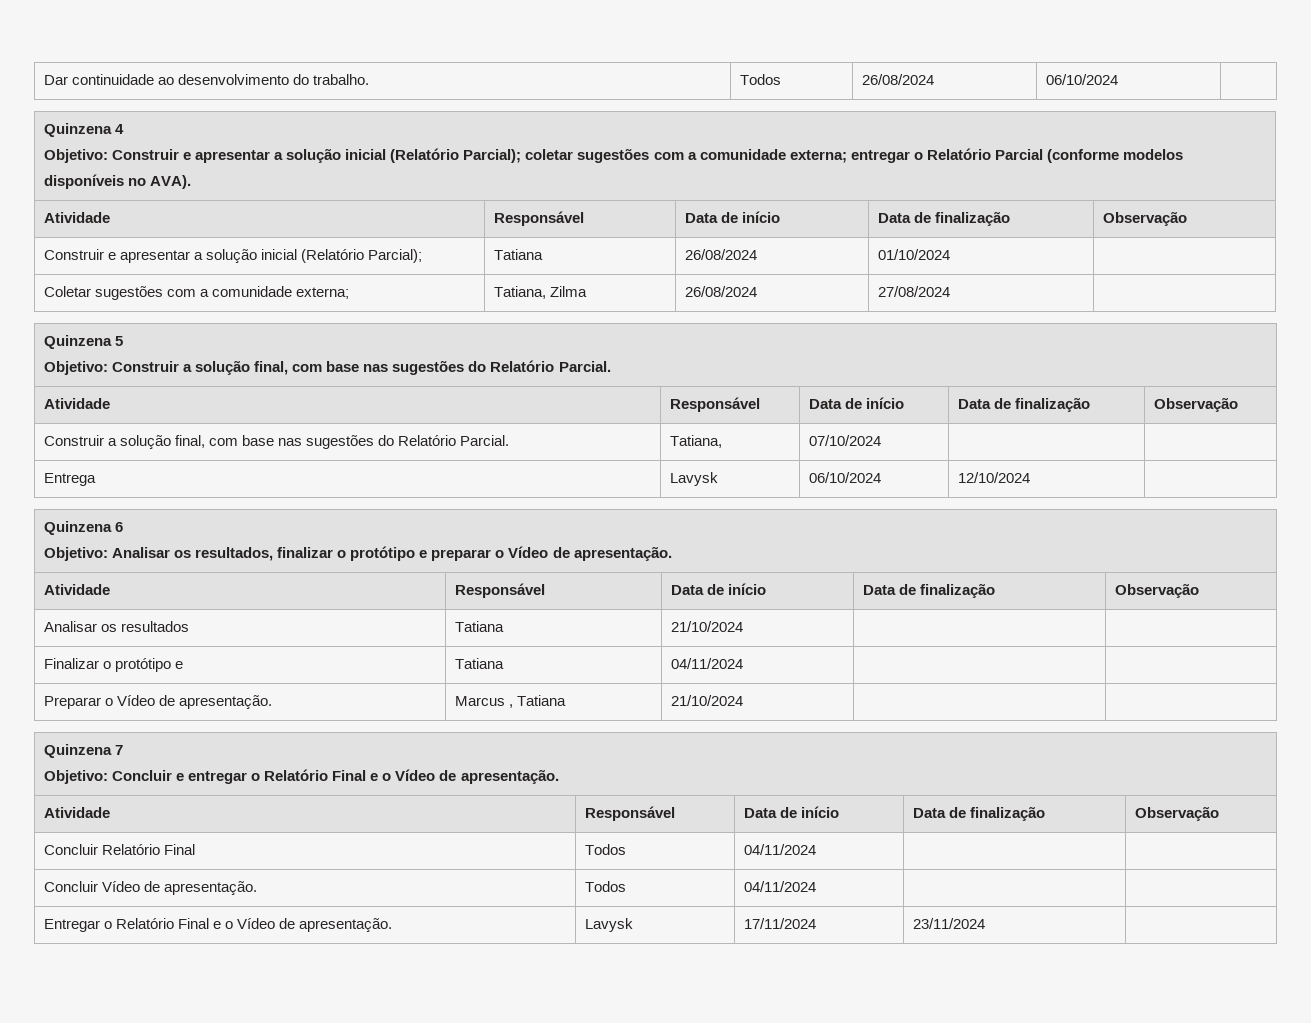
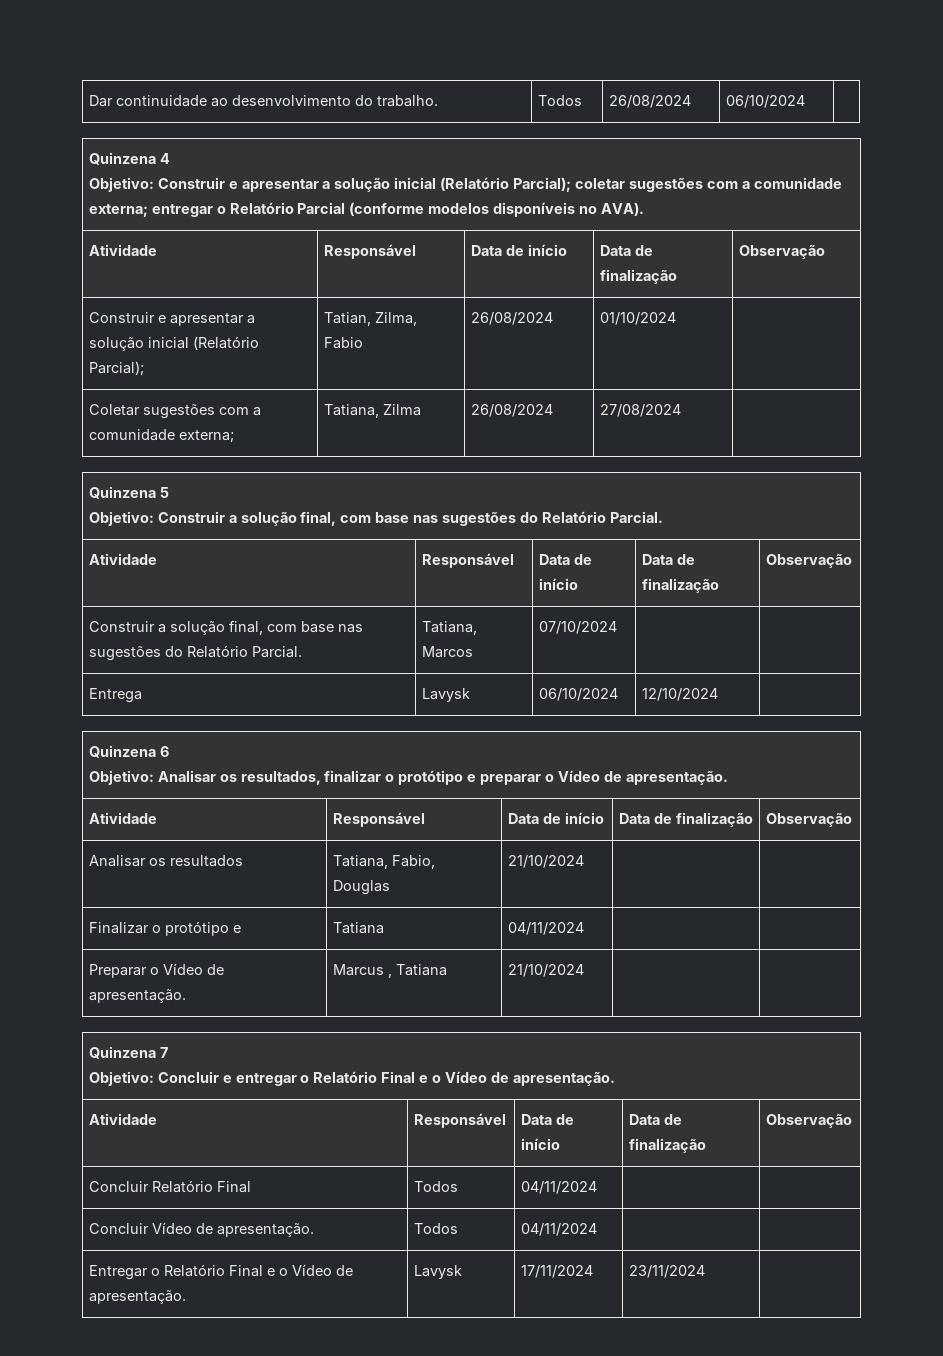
- Construir e apresentar a solução inicial (Relatório Parcial); | Tatiana | 26/08/2024 | 01/10/2024 |
+ Construir e apresentar a solução inicial (Relatório Parcial); | Tatian, Zilma, Fabio | 26/08/2024 | 01/10/2024 |
- Construir a solução final, com base nas sugestões do Relatório Parcial. | Tatiana, | 07/10/2024 | |
+ Construir a solução final, com base nas sugestões do Relatório Parcial. | Tatiana, Marcos | 07/10/2024 | |
- Analisar os resultados | Tatiana | 21/10/2024 | |
+ Analisar os resultados | Tatiana, Fabio, Douglas | 21/10/2024 | |

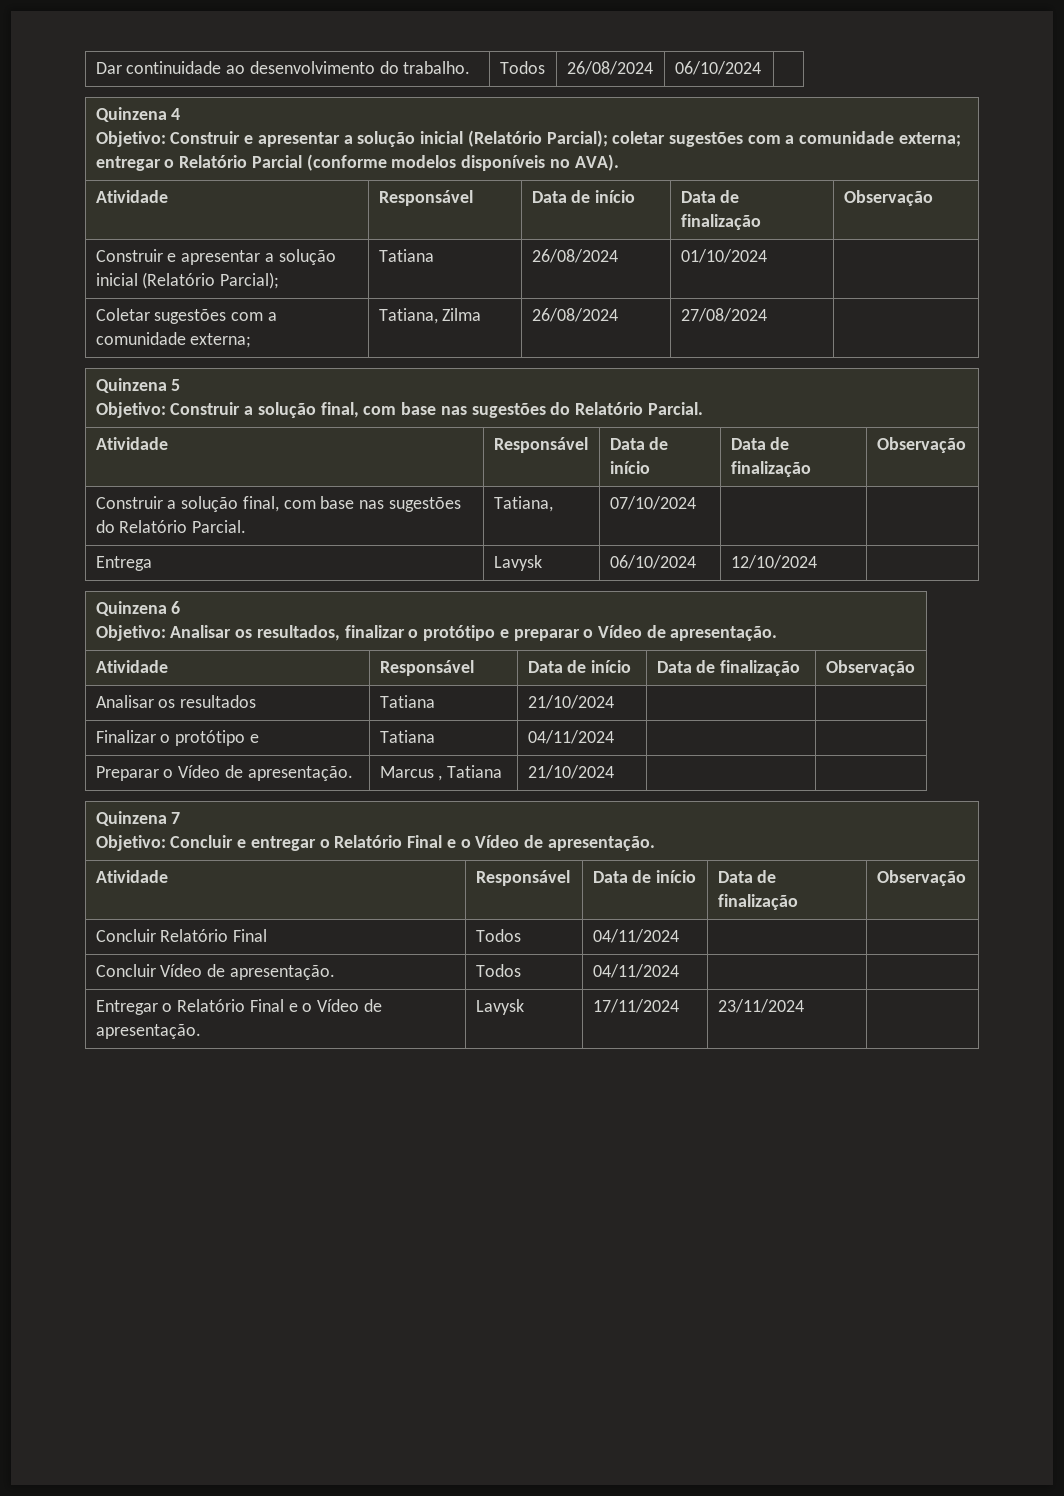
- Construir e apresentar a solução inicial (Relatório Parcial); | Tatian, Zilma, Fabio | 26/08/2024 | 01/10/2024 |
+ Construir e apresentar a solução inicial (Relatório Parcial); | Tatiana | 26/08/2024 | 01/10/2024 |
- Construir a solução final, com base nas sugestões do Relatório Parcial. | Tatiana, Marcos | 07/10/2024 | |
+ Construir a solução final, com base nas sugestões do Relatório Parcial. | Tatiana, | 07/10/2024 | |
- Analisar os resultados | Tatiana, Fabio, Douglas | 21/10/2024 | |
+ Analisar os resultados | Tatiana | 21/10/2024 | |

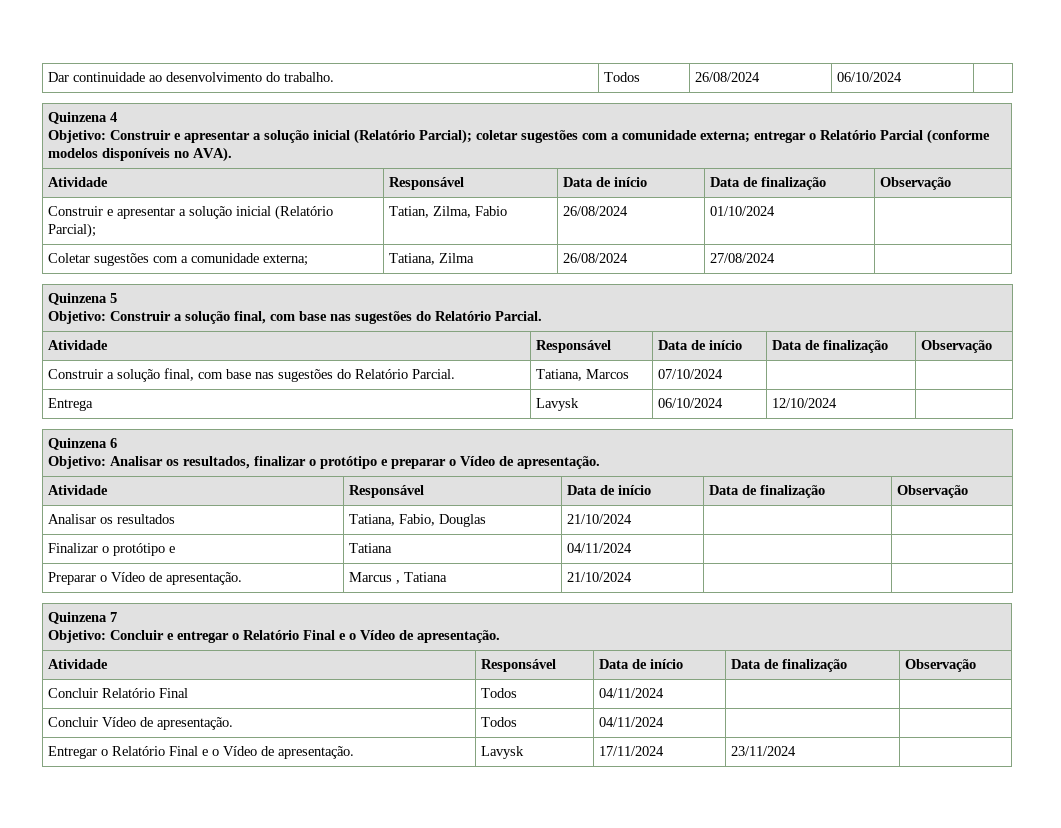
- Construir e apresentar a solução inicial (Relatório Parcial); | Tatiana | 26/08/2024 | 01/10/2024 |
+ Construir e apresentar a solução inicial (Relatório Parcial); | Tatian, Zilma, Fabio | 26/08/2024 | 01/10/2024 |
- Construir a solução final, com base nas sugestões do Relatório Parcial. | Tatiana, | 07/10/2024 | |
+ Construir a solução final, com base nas sugestões do Relatório Parcial. | Tatiana, Marcos | 07/10/2024 | |
- Analisar os resultados | Tatiana | 21/10/2024 | |
+ Analisar os resultados | Tatiana, Fabio, Douglas | 21/10/2024 | |

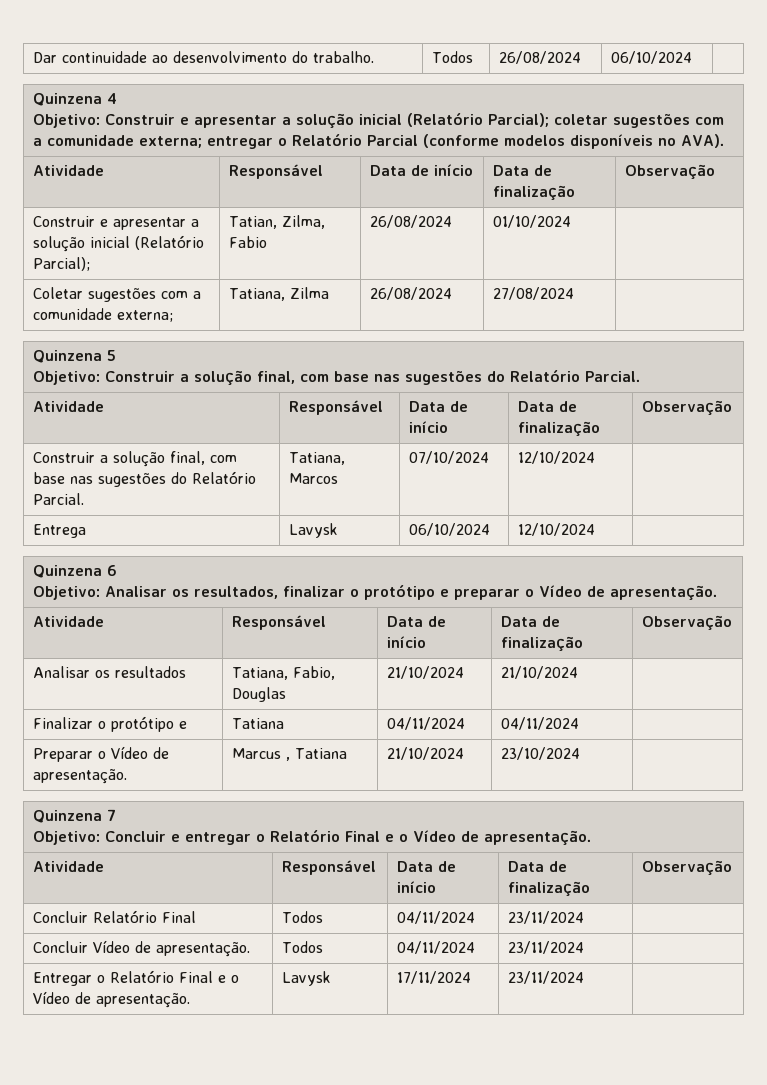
- Construir a solução final, com base nas sugestões do Relatório Parcial. | Tatiana, Marcos | 07/10/2024 | |
+ Construir a solução final, com base nas sugestões do Relatório Parcial. | Tatiana, Marcos | 07/10/2024 | 12/10/2024 |
- Analisar os resultados | Tatiana, Fabio, Douglas | 21/10/2024 | |
+ Analisar os resultados | Tatiana, Fabio, Douglas | 21/10/2024 | 21/10/2024 |
- Finalizar o protótipo e | Tatiana | 04/11/2024 | |
+ Finalizar o protótipo e | Tatiana | 04/11/2024 | 04/11/2024 |
- Preparar o Vídeo de apresentação. | Marcus , Tatiana | 21/10/2024 | |
+ Preparar o Vídeo de apresentação. | Marcus , Tatiana | 21/10/2024 | 23/10/2024 |
- Concluir Relatório Final | Todos | 04/11/2024 | |
+ Concluir Relatório Final | Todos | 04/11/2024 | 23/11/2024 |
- Concluir Vídeo de apresentação. | Todos | 04/11/2024 | |
+ Concluir Vídeo de apresentação. | Todos | 04/11/2024 | 23/11/2024 |

